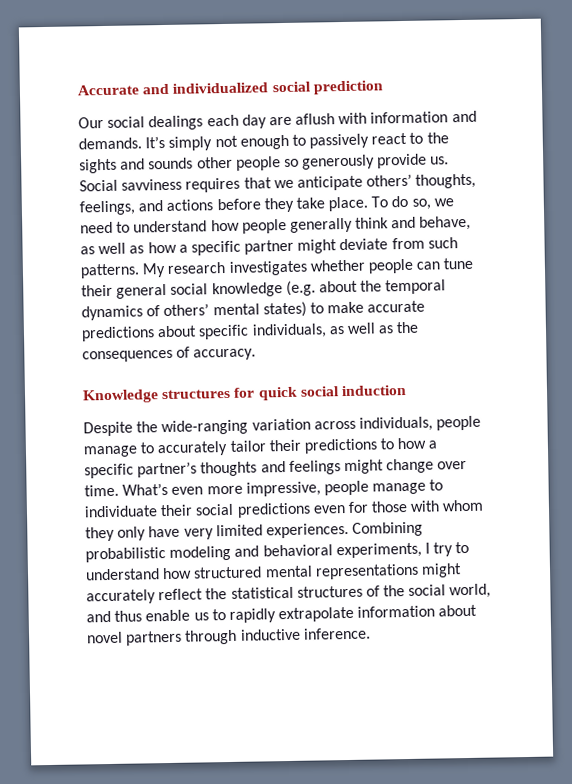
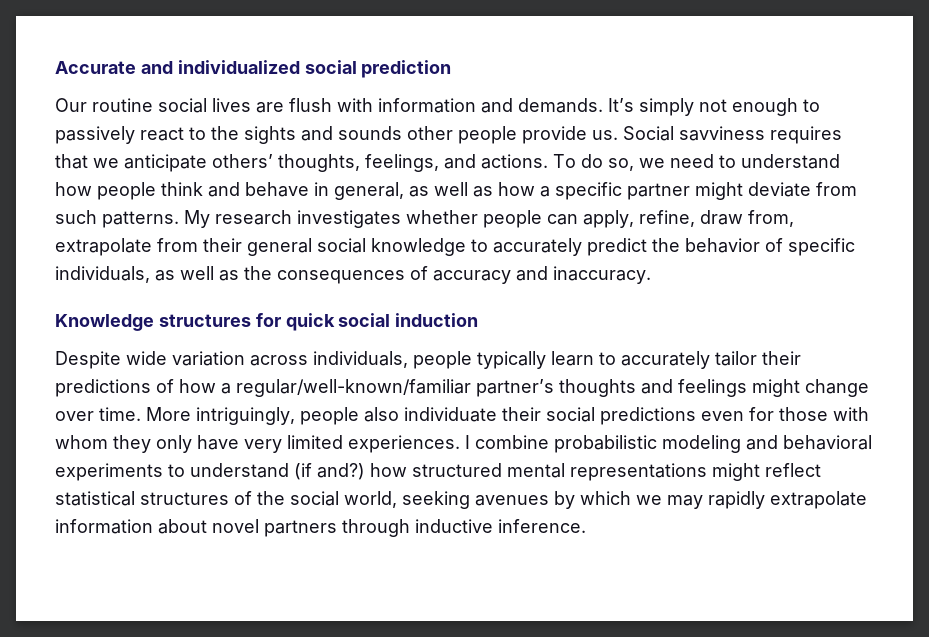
- Our social dealings each day are aflush with information and demands.
+ Our routine social lives are flush with information and demands.
- It’s simply not enough to passively react to the sights and sounds other people so generously provide us.
+ It’s simply not enough to passively react to the sights and sounds other people provide us.
- Social savviness requires that we anticipate others’ thoughts, feelings, and actions before they take place.
+ Social savviness requires that we anticipate others’ thoughts, feelings, and actions.
- To do so, we need to understand how people generally think and behave, as well as how a specific partner might deviate from such patterns.
+ To do so, we need to understand how people think and behave in general, as well as how a specific partner might deviate from such patterns.
- My research investigates whether people can tune their general social knowledge (e.g. about the temporal dynamics of others’ mental states) to make accurate predictions about specific individuals, as well as the consequences of accuracy.
+ My research investigates whether people can apply, refine, draw from, extrapolate from their general social knowledge to accurately predict the behavior of specific individuals, as well as the consequences of accuracy and inaccuracy.
- Despite the wide-ranging variation across individuals, people manage to accurately tailor their predictions to how a specific partner’s thoughts and feelings might change over time.
+ Despite wide variation across individuals, people typically learn to accurately tailor their predictions of how a regular/well-known/familiar partner’s thoughts and feelings might change over time.
- What’s even more impressive, people manage to individuate their social predictions even for those with whom they only have very limited experiences.
+ More intriguingly, people also individuate their social predictions even for those with whom they only have very limited experiences.
- Combining probabilistic modeling and behavioral experiments, I try to understand how structured mental representations might accurately reflect the statistical structures of the social world, and thus enable us to rapidly extrapolate information about novel partners through inductive inference.
+ I combine probabilistic modeling and behavioral experiments to understand (if and?) how structured mental representations might reflect statistical structures of the social world, seeking avenues by which we may rapidly extrapolate information about novel partners through inductive inference.

